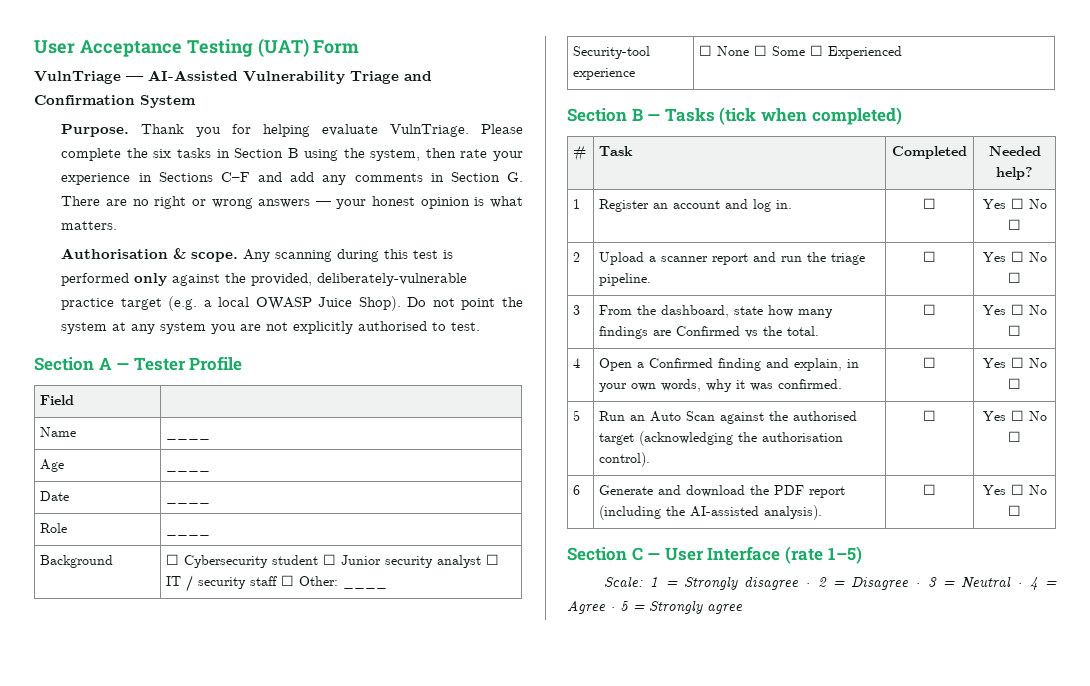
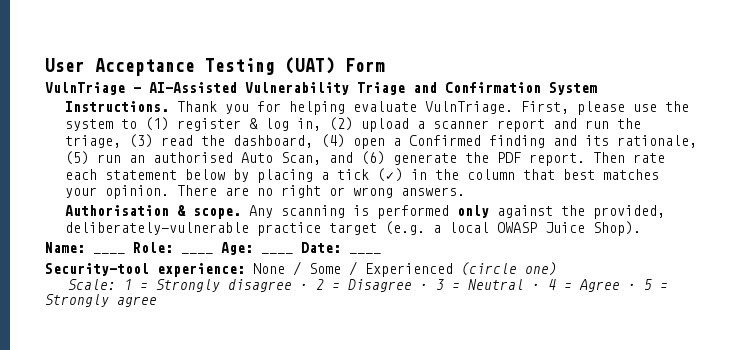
- Purpose.
+ Instructions.
- Please complete the six tasks in Section B using the system, then rate your experience in Sections C–F and add any comments in Section G. There are no right or wrong answers — your honest opinion is what matters.
+ First, please use the system to (1) register & log in, (2) upload a scanner report and run the triage, (3) read the dashboard, (4) open a Confirmed finding and its rationale, (5) run an authorised Auto Scan, and (6) generate the PDF report. Then rate each statement below by placing a tick (✓) in the column that best matches your opinion. There are no right or wrong answers.
- Any scanning during this test is performed only against the provided, deliberately-vulnerable practice target (e.g. a local OWASP Juice Shop). Do not point the system at any system you are not explicitly authorised to test.
- Section A — Tester Profile
- Field |
- Name | ____
- Age | ____
- Date | ____
- Role | ____
- Background | ☐ Cybersecurity student ☐ Junior security analyst ☐ IT / security staff ☐ Other: ____
- Security-tool experience | ☐ None ☐ Some ☐ Experienced
- Section B — Tasks (tick when completed)
- # | Task | Completed | Needed help?
- 1 | Register an account and log in. | ☐ | Yes ☐ No ☐
- 2 | Upload a scanner report and run the triage pipeline. | ☐ | Yes ☐ No ☐
- 3 | From the dashboard, state how many findings are Confirmed vs the total. | ☐ | Yes ☐ No ☐
- 4 | Open a Confirmed finding and explain, in your own words, why it was confirmed. | ☐ | Yes ☐ No ☐
- 5 | Run an Auto Scan against the authorised target (acknowledging the authorisation control). | ☐ | Yes ☐ No ☐
- 6 | Generate and download the PDF report (including the AI-assisted analysis). | ☐ | Yes ☐ No ☐
- Section C — User Interface (rate 1–5)
+ Any scanning is performed only against the provided, deliberately-vulnerable practice target (e.g. a local OWASP Juice Shop).
+ Name: ____ Role: ____ Age: ____ Date: ____
+ Security-tool experience: None / Some / Experienced (circle one)

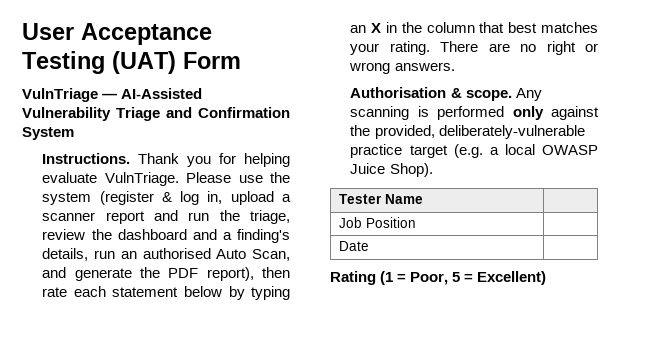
- First, please use the system to (1) register & log in, (2) upload a scanner report and run the triage, (3) read the dashboard, (4) open a Confirmed finding and its rationale, (5) run an authorised Auto Scan, and (6) generate the PDF report. Then rate each statement below by placing a tick (✓) in the column that best matches your opinion.
+ Please use the system (register & log in, upload a scanner report and run the triage, review the dashboard and a finding's details, run an authorised Auto Scan, and generate the PDF report), then rate each statement below by typing an X in the column that best matches your rating.
- Name: ____ Role: ____ Age: ____ Date: ____
- Security-tool experience: None / Some / Experienced (circle one)
- Scale: 1 = Strongly disagree · 2 = Disagree · 3 = Neutral · 4 = Agree · 5 = Strongly agree
+ Tester Name |
+ Job Position |
+ Date |
+ Rating (1 = Poor, 5 = Excellent)

